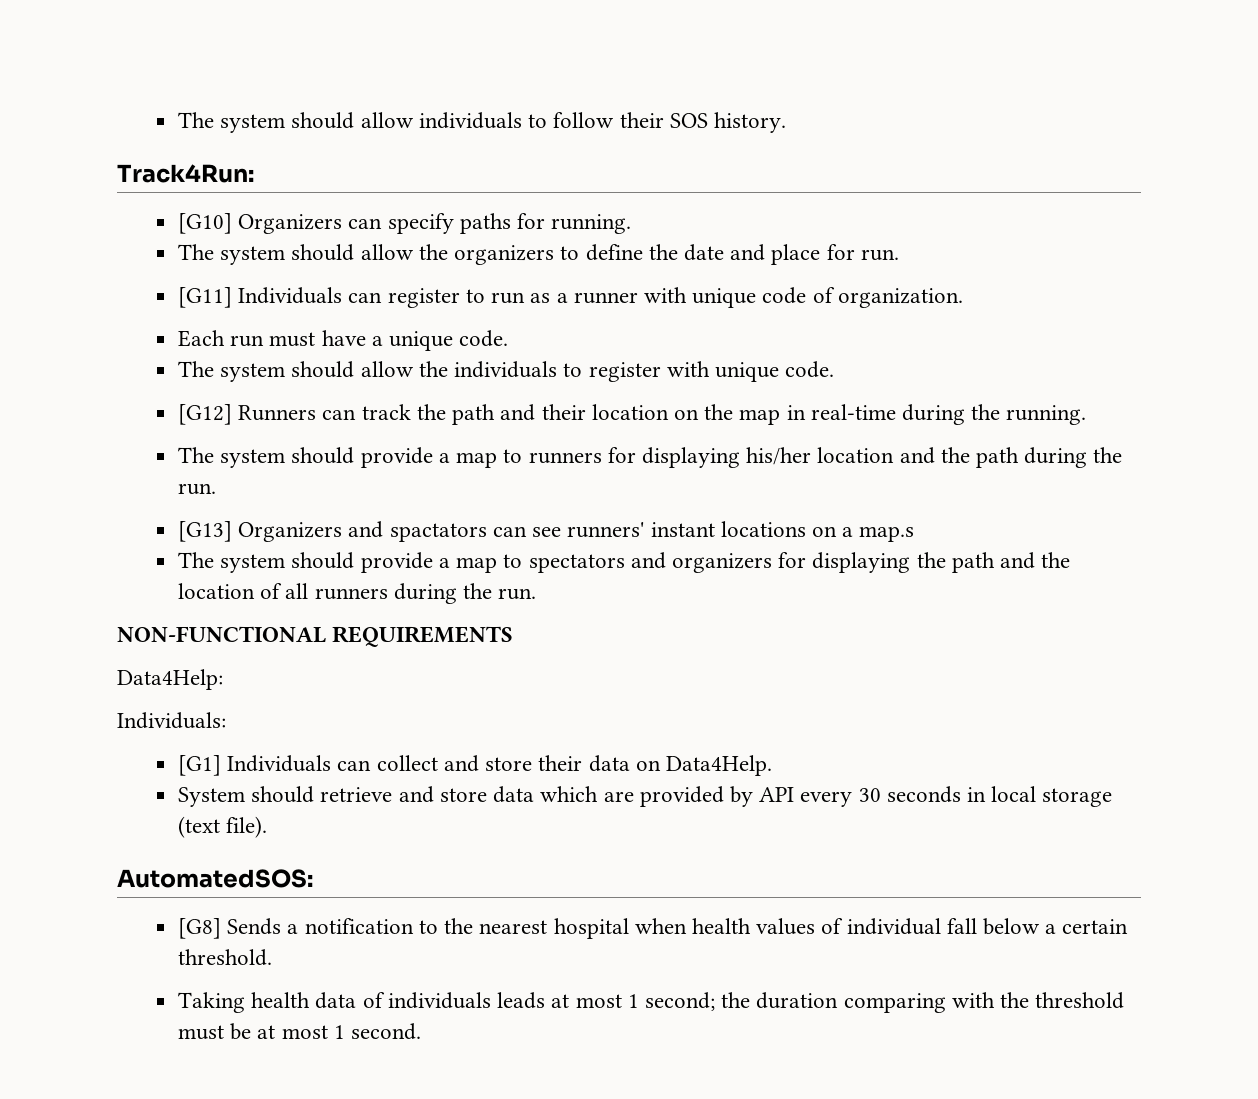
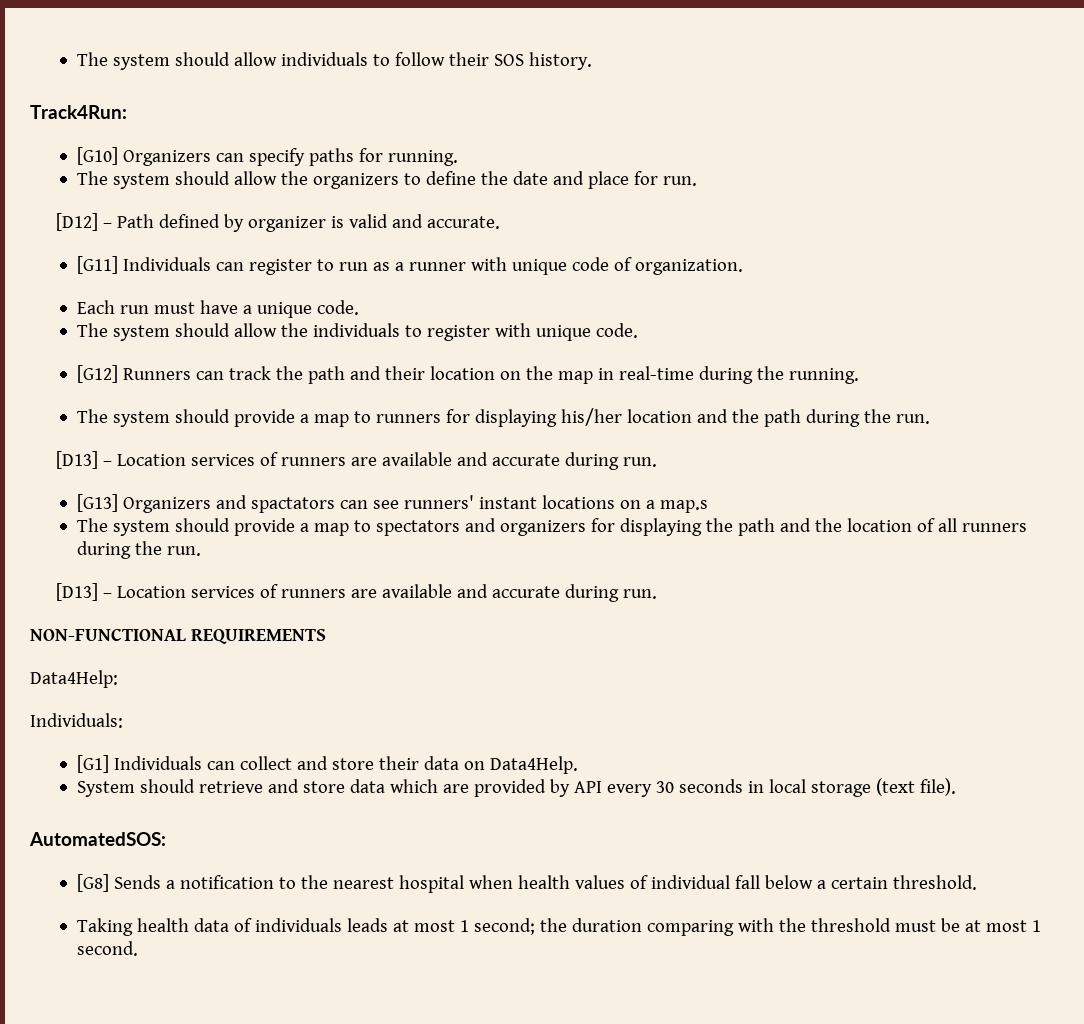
+ [D12] – Path defined by organizer is valid and accurate.
  The system should provide a map to runners for displaying his/her location and the path during the run.
+ [D13] – Location services of runners are available and accurate during run.
  The system should provide a map to spectators and organizers for displaying the path and the location of all runners during the run.
+ [D13] – Location services of runners are available and accurate during run.

